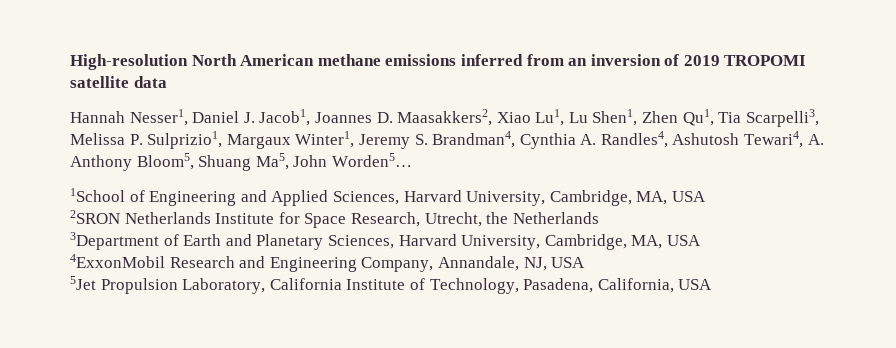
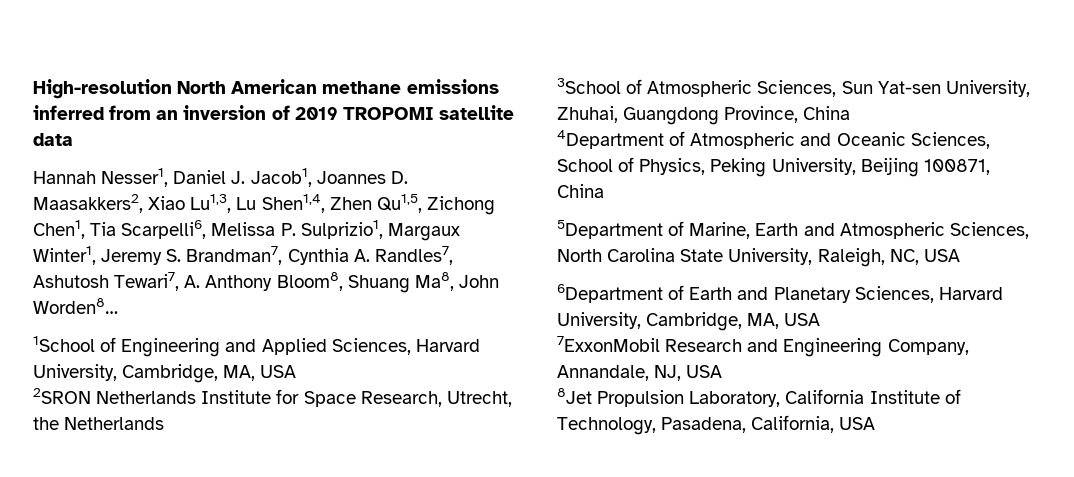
- Hannah Nesser1, Daniel J. Jacob1, Joannes D. Maasakkers2, Xiao Lu1, Lu Shen1, Zhen Qu1, Tia Scarpelli3, Melissa P. Sulprizio1, Margaux Winter1, Jeremy S. Brandman4, Cynthia A. Randles4, Ashutosh Tewari4, A. Anthony Bloom5, Shuang Ma5, John Worden5…
+ Hannah Nesser1, Daniel J. Jacob1, Joannes D. Maasakkers2, Xiao Lu1,3, Lu Shen1,4, Zhen Qu1,5, Zichong Chen1, Tia Scarpelli6, Melissa P. Sulprizio1, Margaux Winter1, Jeremy S. Brandman7, Cynthia A. Randles7, Ashutosh Tewari7, A. Anthony Bloom8, Shuang Ma8, John Worden8…
- 3Department of Earth and Planetary Sciences, Harvard University, Cambridge, MA, USA
+ 3School of Atmospheric Sciences, Sun Yat-sen University, Zhuhai, Guangdong Province, China
+ 4Department of Atmospheric and Oceanic Sciences, School of Physics, Peking University, Beijing 100871, China
+ 5Department of Marine, Earth and Atmospheric Sciences, North Carolina State University, Raleigh, NC, USA
+ 6Department of Earth and Planetary Sciences, Harvard University, Cambridge, MA, USA
- 4ExxonMobil Research and Engineering Company, Annandale, NJ, USA
+ 7ExxonMobil Research and Engineering Company, Annandale, NJ, USA
- 5Jet Propulsion Laboratory, California Institute of Technology, Pasadena, California, USA
+ 8Jet Propulsion Laboratory, California Institute of Technology, Pasadena, California, USA

